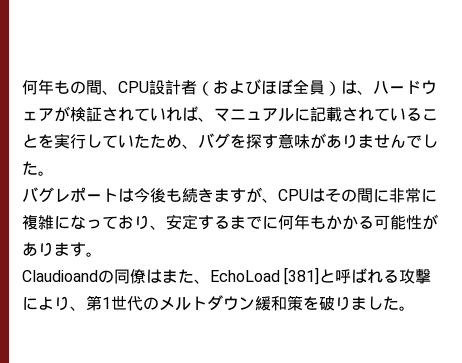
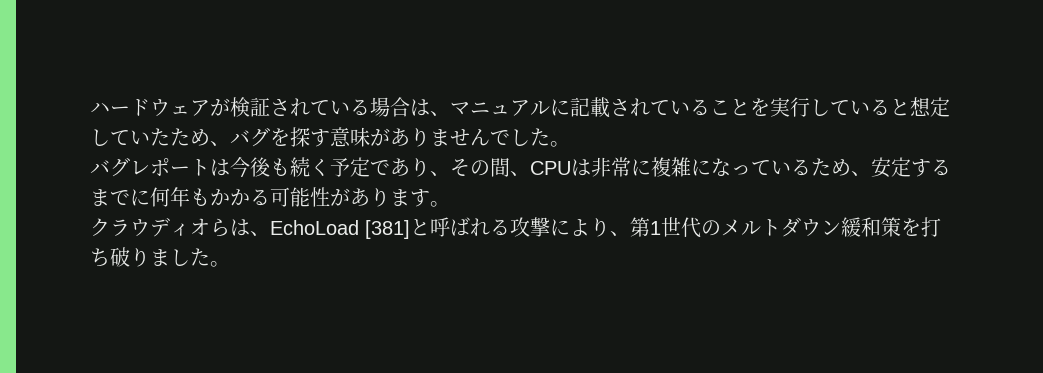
- 何年もの間、CPU設計者（およびほぼ全員）は、ハードウェアが検証されていれば、マニュアルに記載されていることを実行していたため、バグを探す意味がありませんでした。
+ ハードウェアが検証されている場合は、マニュアルに記載されていることを実行していると想定していたため、バグを探す意味がありませんでした。
- バグレポートは今後も続きますが、CPUはその間に非常に複雑になっており、安定するまでに何年もかかる可能性があります。
+ バグレポートは今後も続く予定であり、その間、CPUは非常に複雑になっているため、安定するまでに何年もかかる可能性があります。
- Claudioandの同僚はまた、EchoLoad [381]と呼ばれる攻撃により、第1世代のメルトダウン緩和策を破りました。
+ クラウディオらは、EchoLoad [381]と呼ばれる攻撃により、第1世代のメルトダウン緩和策を打ち破りました。

